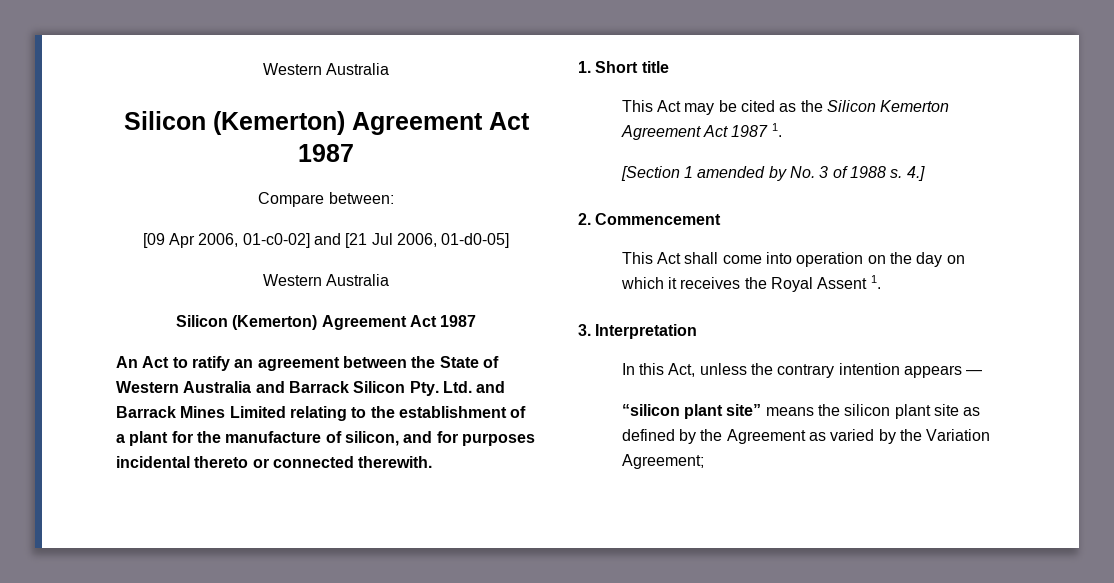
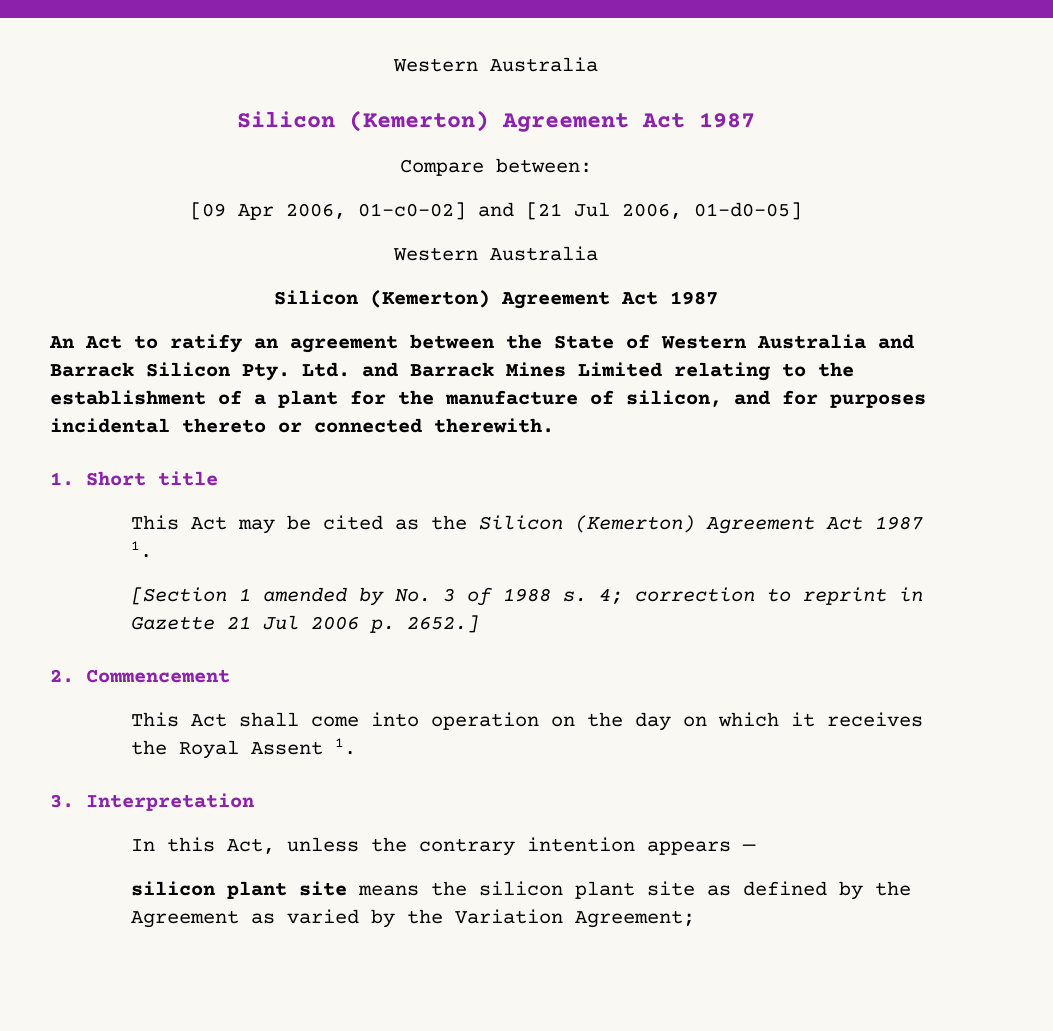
- This Act may be cited as the Silicon Kemerton Agreement Act 1987 1.
+ This Act may be cited as the Silicon (Kemerton) Agreement Act 1987 1.
- 4.]
+ 4; correction to reprint in Gazette 21 Jul 2006 p. 2652.]
- “silicon plant site” means the silicon plant site as defined by the Agreement as varied by the Variation Agreement;
+ silicon plant site means the silicon plant site as defined by the Agreement as varied by the Variation Agreement;

